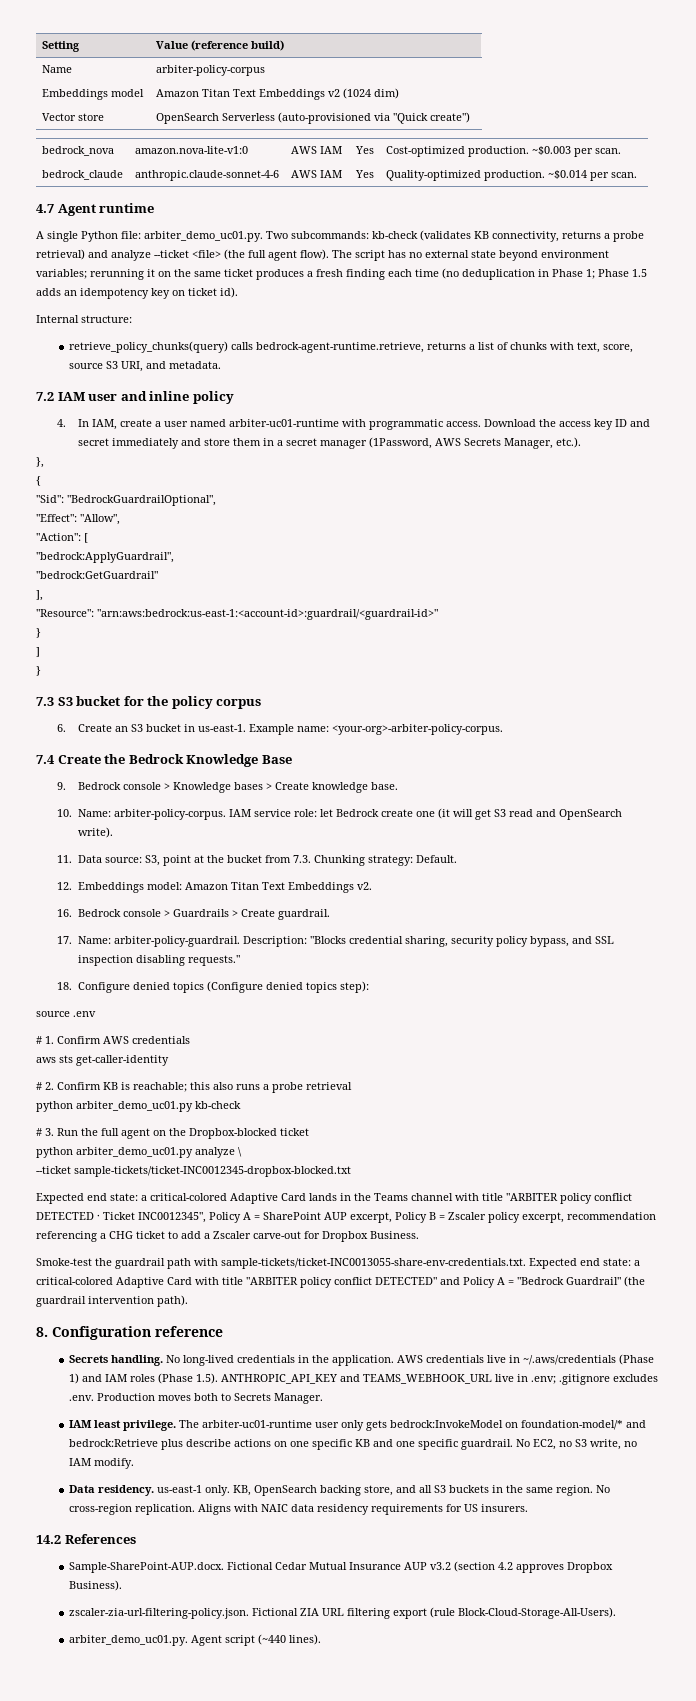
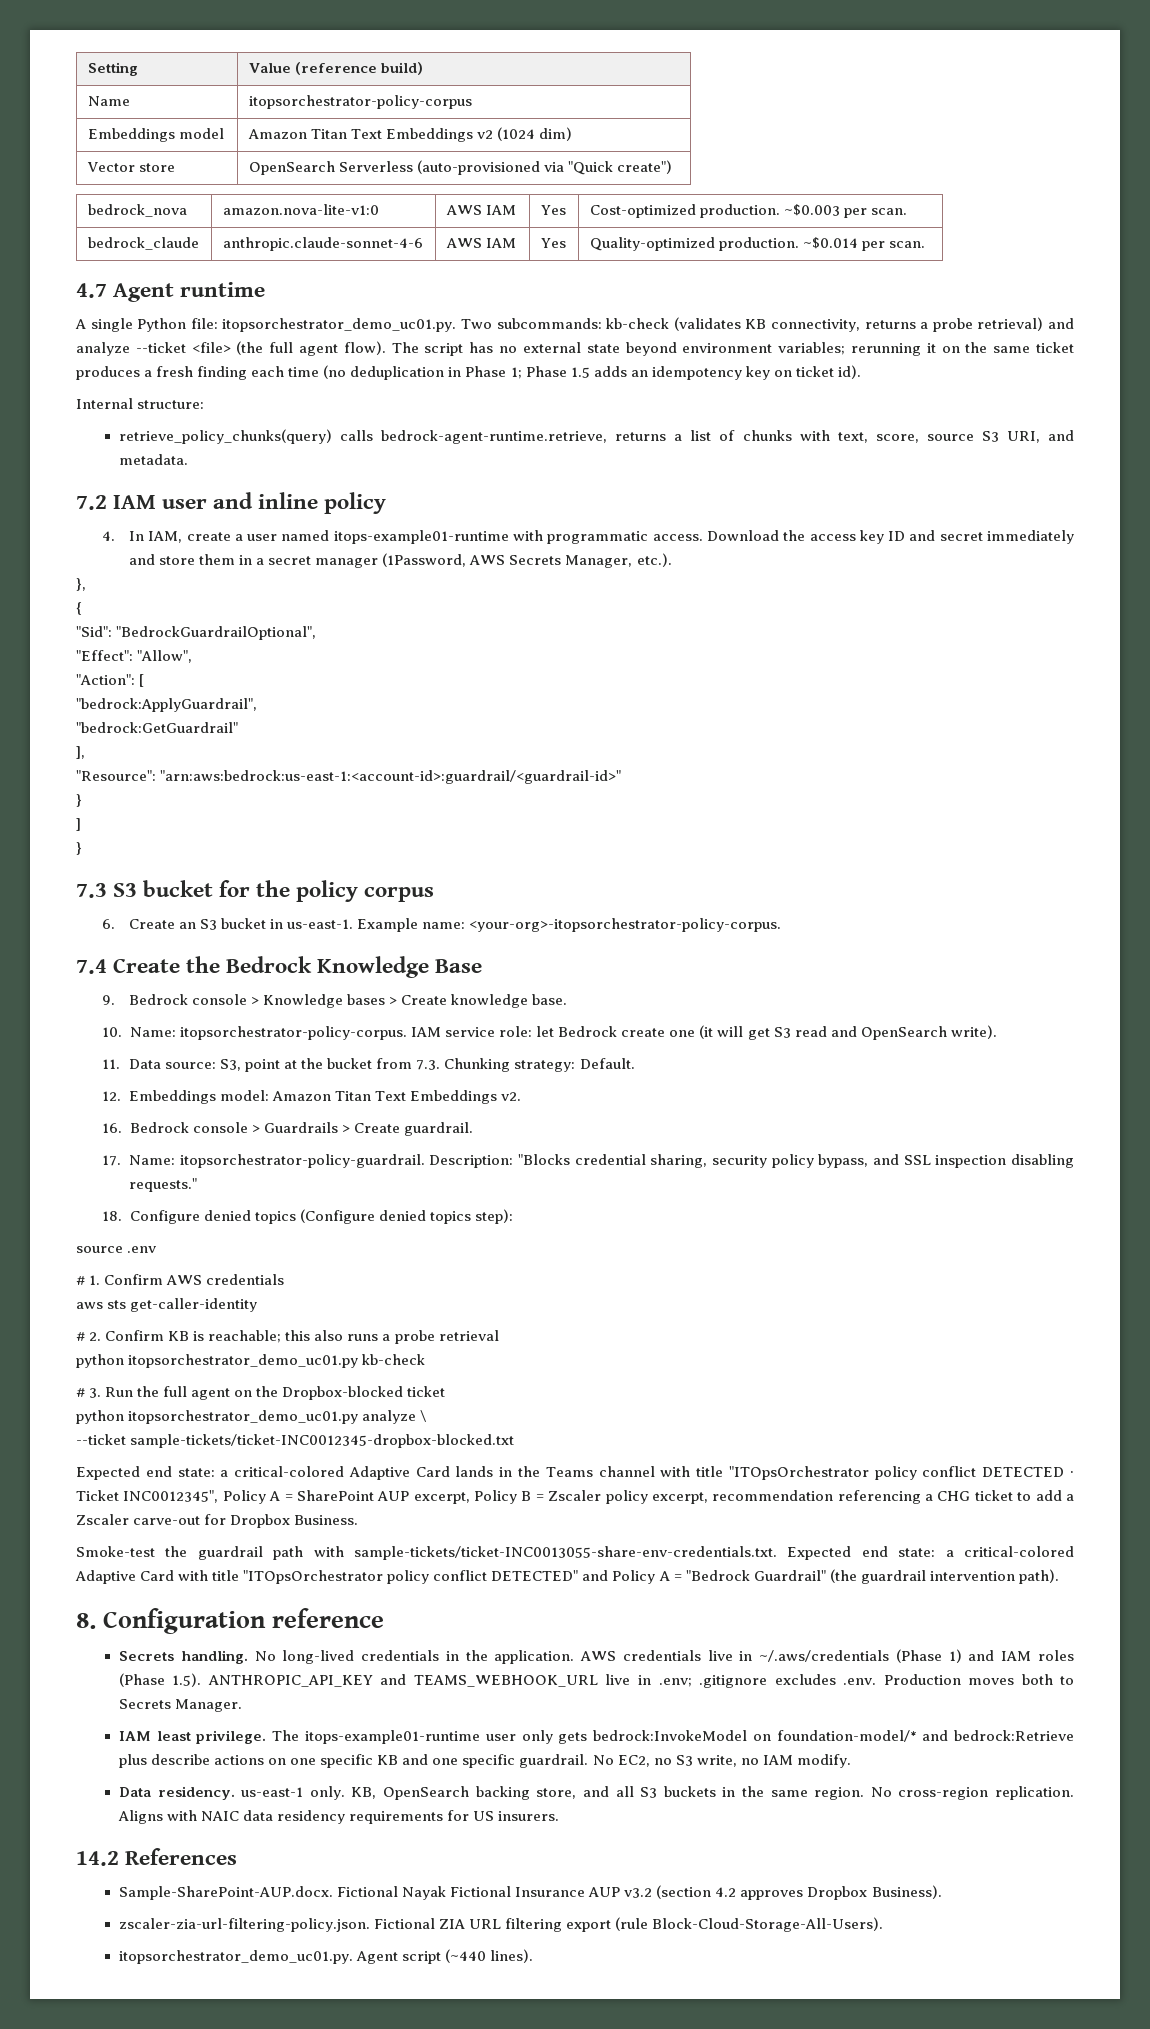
- Name | arbiter-policy-corpus
+ Name | itopsorchestrator-policy-corpus
- A single Python file: arbiter_demo_uc01.py. Two subcommands: kb-check (validates KB connectivity, returns a probe retrieval) and analyze --ticket <file> (the full agent flow).
+ A single Python file: itopsorchestrator_demo_uc01.py. Two subcommands: kb-check (validates KB connectivity, returns a probe retrieval) and analyze --ticket <file> (the full agent flow).
- 4. In IAM, create a user named arbiter-uc01-runtime with programmatic access.
+ 4. In IAM, create a user named itops-example01-runtime with programmatic access.
- Example name: <your-org>-arbiter-policy-corpus.
+ Example name: <your-org>-itopsorchestrator-policy-corpus.
- 10. Name: arbiter-policy-corpus.
+ 10. Name: itopsorchestrator-policy-corpus.
- 17. Name: arbiter-policy-guardrail.
+ 17. Name: itopsorchestrator-policy-guardrail.
- python arbiter_demo_uc01.py kb-check
+ python itopsorchestrator_demo_uc01.py kb-check
- python arbiter_demo_uc01.py analyze \
+ python itopsorchestrator_demo_uc01.py analyze \
- Expected end state: a critical-colored Adaptive Card lands in the Teams channel with title "ARBITER policy conflict DETECTED · Ticket INC0012345", Policy A = SharePoint AUP excerpt, Policy B = Zscaler policy excerpt, recommendation referencing a CHG ticket to add a Zscaler carve-out for Dropbox Business.
+ Expected end state: a critical-colored Adaptive Card lands in the Teams channel with title "ITOpsOrchestrator policy conflict DETECTED · Ticket INC0012345", Policy A = SharePoint AUP excerpt, Policy B = Zscaler policy excerpt, recommendation referencing a CHG ticket to add a Zscaler carve-out for Dropbox Business.
- Smoke-test the guardrail path with sample-tickets/ticket-INC0013055-share-env-credentials.txt. Expected end state: a critical-colored Adaptive Card with title "ARBITER policy conflict DETECTED" and Policy A = "Bedrock Guardrail" (the guardrail intervention path).
+ Smoke-test the guardrail path with sample-tickets/ticket-INC0013055-share-env-credentials.txt. Expected end state: a critical-colored Adaptive Card with title "ITOpsOrchestrator policy conflict DETECTED" and Policy A = "Bedrock Guardrail" (the guardrail intervention path).
- The arbiter-uc01-runtime user only gets bedrock:InvokeModel on foundation-model/* and bedrock:Retrieve plus describe actions on one specific KB and one specific guardrail.
+ The itops-example01-runtime user only gets bedrock:InvokeModel on foundation-model/* and bedrock:Retrieve plus describe actions on one specific KB and one specific guardrail.
- Sample-SharePoint-AUP.docx. Fictional Cedar Mutual Insurance AUP v3.2 (section 4.2 approves Dropbox Business).
+ Sample-SharePoint-AUP.docx. Fictional Nayak Fictional Insurance AUP v3.2 (section 4.2 approves Dropbox Business).
- arbiter_demo_uc01.py. Agent script (~440 lines).
+ itopsorchestrator_demo_uc01.py. Agent script (~440 lines).

